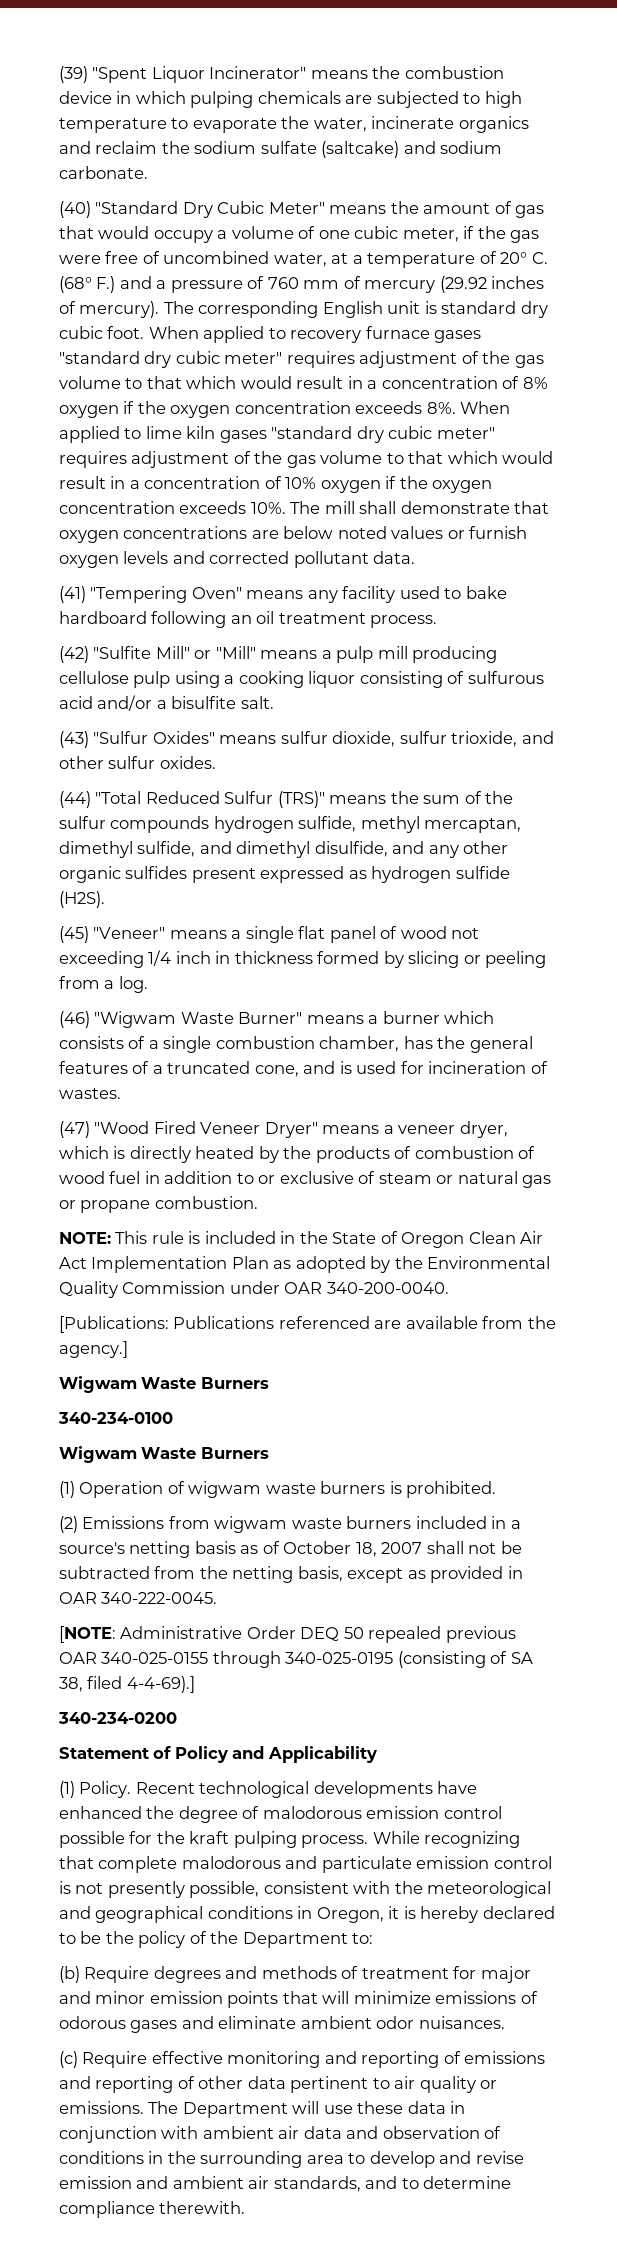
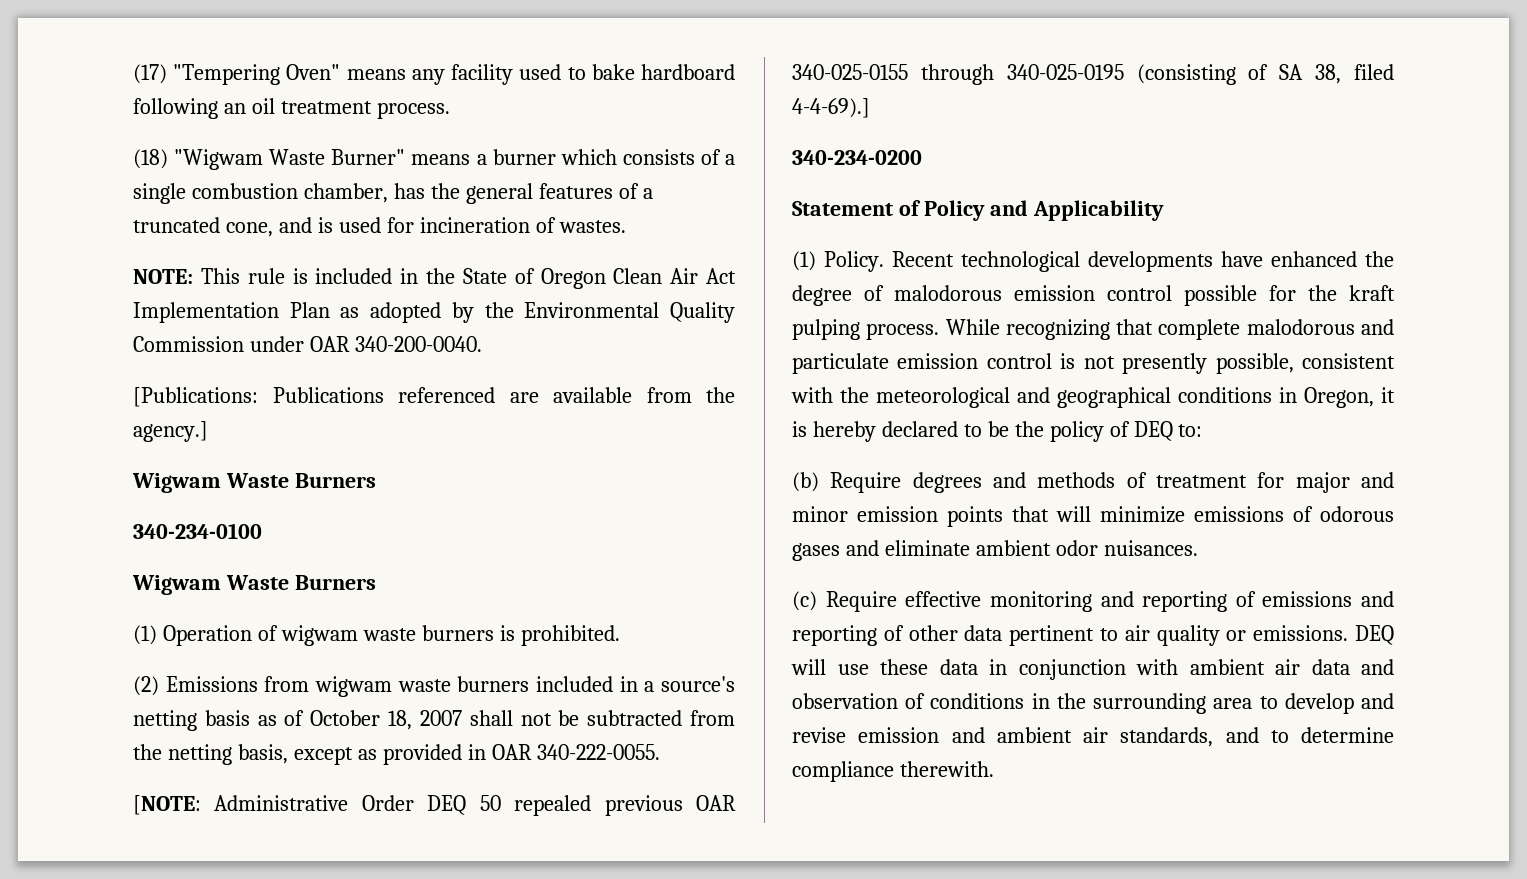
- (39) "Spent Liquor Incinerator" means the combustion device in which pulping chemicals are subjected to high temperature to evaporate the water, incinerate organics and reclaim the sodium sulfate (saltcake) and sodium carbonate.
- (40) "Standard Dry Cubic Meter" means the amount of gas that would occupy a volume of one cubic meter, if the gas were free of uncombined water, at a temperature of 20° C. (68° F.) and a pressure of 760 mm of mercury (29.92 inches of mercury). The corresponding English unit is standard dry cubic foot. When applied to recovery furnace gases "standard dry cubic meter" requires adjustment of the gas volume to that which would result in a concentration of 8% oxygen if the oxygen concentration exceeds 8%. When applied to lime kiln gases "standard dry cubic meter" requires adjustment of the gas volume to that which would result in a concentration of 10% oxygen if the oxygen concentration exceeds 10%. The mill shall demonstrate that oxygen concentrations are below noted values or furnish oxygen levels and corrected pollutant data.
- (41) "Tempering Oven" means any facility used to bake hardboard following an oil treatment process.
+ (17) "Tempering Oven" means any facility used to bake hardboard following an oil treatment process.
- (42) "Sulfite Mill" or "Mill" means a pulp mill producing cellulose pulp using a cooking liquor consisting of sulfurous acid and/or a bisulfite salt.
- (43) "Sulfur Oxides" means sulfur dioxide, sulfur trioxide, and other sulfur oxides.
- (44) "Total Reduced Sulfur (TRS)" means the sum of the sulfur compounds hydrogen sulfide, methyl mercaptan, dimethyl sulfide, and dimethyl disulfide, and any other organic sulfides present expressed as hydrogen sulfide (H2S).
- (45) "Veneer" means a single flat panel of wood not exceeding 1/4 inch in thickness formed by slicing or peeling from a log.
- (46) "Wigwam Waste Burner" means a burner which consists of a single combustion chamber, has the general features of a truncated cone, and is used for incineration of wastes.
+ (18) "Wigwam Waste Burner" means a burner which consists of a single combustion chamber, has the general features of a truncated cone, and is used for incineration of wastes.
- (47) "Wood Fired Veneer Dryer" means a veneer dryer, which is directly heated by the products of combustion of wood fuel in addition to or exclusive of steam or natural gas or propane combustion.
- (2) Emissions from wigwam waste burners included in a source's netting basis as of October 18, 2007 shall not be subtracted from the netting basis, except as provided in OAR 340-222-0045.
+ (2) Emissions from wigwam waste burners included in a source's netting basis as of October 18, 2007 shall not be subtracted from the netting basis, except as provided in OAR 340-222-0055.
- While recognizing that complete malodorous and particulate emission control is not presently possible, consistent with the meteorological and geographical conditions in Oregon, it is hereby declared to be the policy of the Department to:
+ While recognizing that complete malodorous and particulate emission control is not presently possible, consistent with the meteorological and geographical conditions in Oregon, it is hereby declared to be the policy of DEQ to:
- The Department will use these data in conjunction with ambient air data and observation of conditions in the surrounding area to develop and revise emission and ambient air standards, and to determine compliance therewith.
+ DEQ will use these data in conjunction with ambient air data and observation of conditions in the surrounding area to develop and revise emission and ambient air standards, and to determine compliance therewith.

